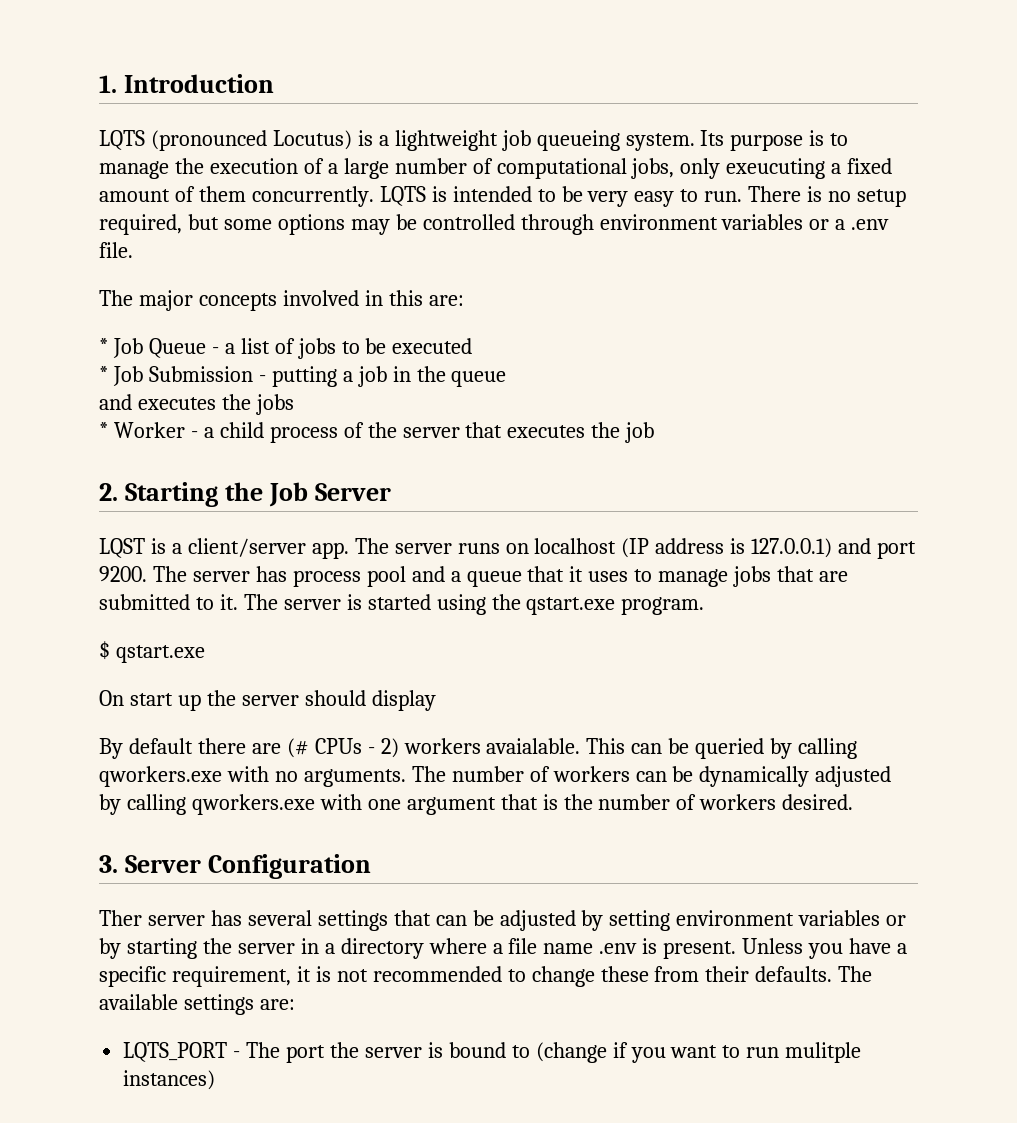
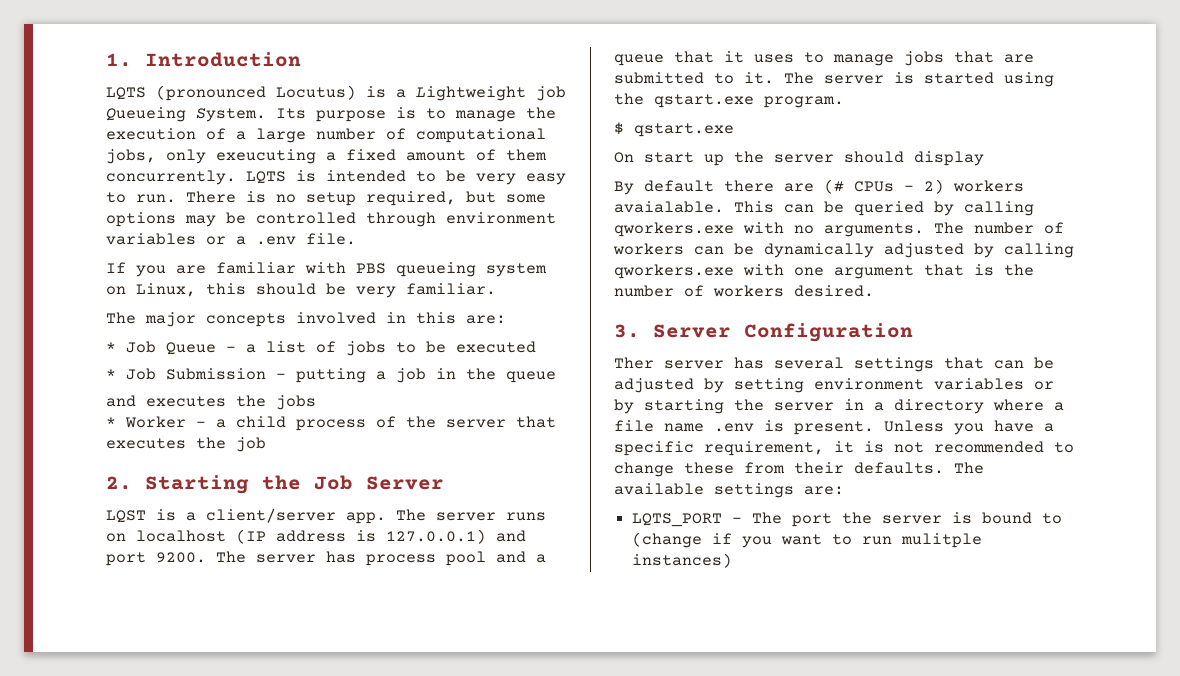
- LQTS (pronounced Locutus) is a lightweight job queueing system.
+ LQTS (pronounced Locutus) is a Lightweight job Queueing System.
+ If you are familiar with PBS queueing system on Linux, this should be very familiar.

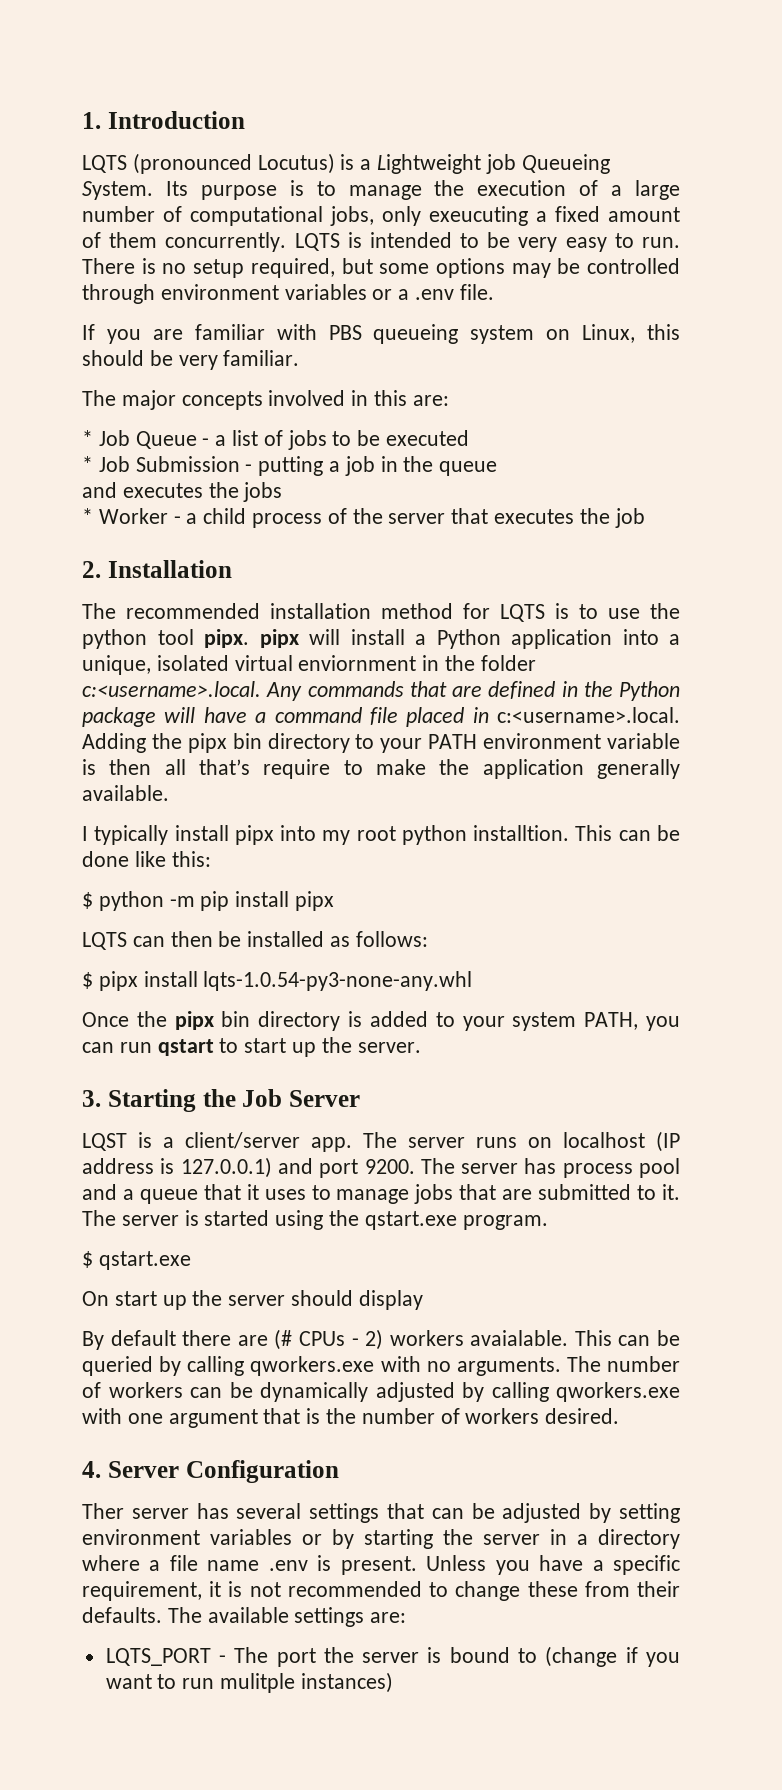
- 2. Starting the Job Server
+ 2. Installation
+ The recommended installation method for LQTS is to use the python tool pipx. pipx will install a Python application into a unique, isolated virtual enviornment in the folder c:<username>.local. Any commands that are defined in the Python package will have a command file placed in c:<username>.local. Adding the pipx bin directory to your PATH environment variable is then all that’s require to make the application generally available.
+ I typically install pipx into my root python installtion. This can be done like this:
+ $ python -m pip install pipx
+ LQTS can then be installed as follows:
+ $ pipx install lqts-1.0.54-py3-none-any.whl
+ Once the pipx bin directory is added to your system PATH, you can run qstart to start up the server.
+ 3. Starting the Job Server
- 3. Server Configuration
+ 4. Server Configuration

